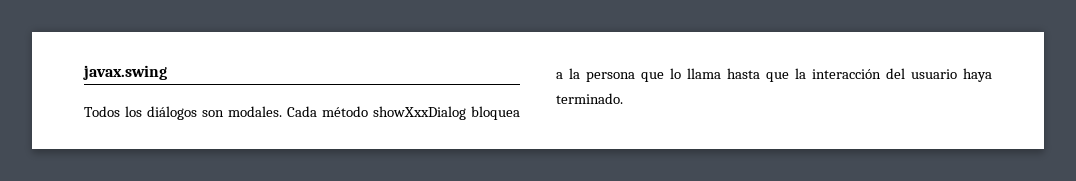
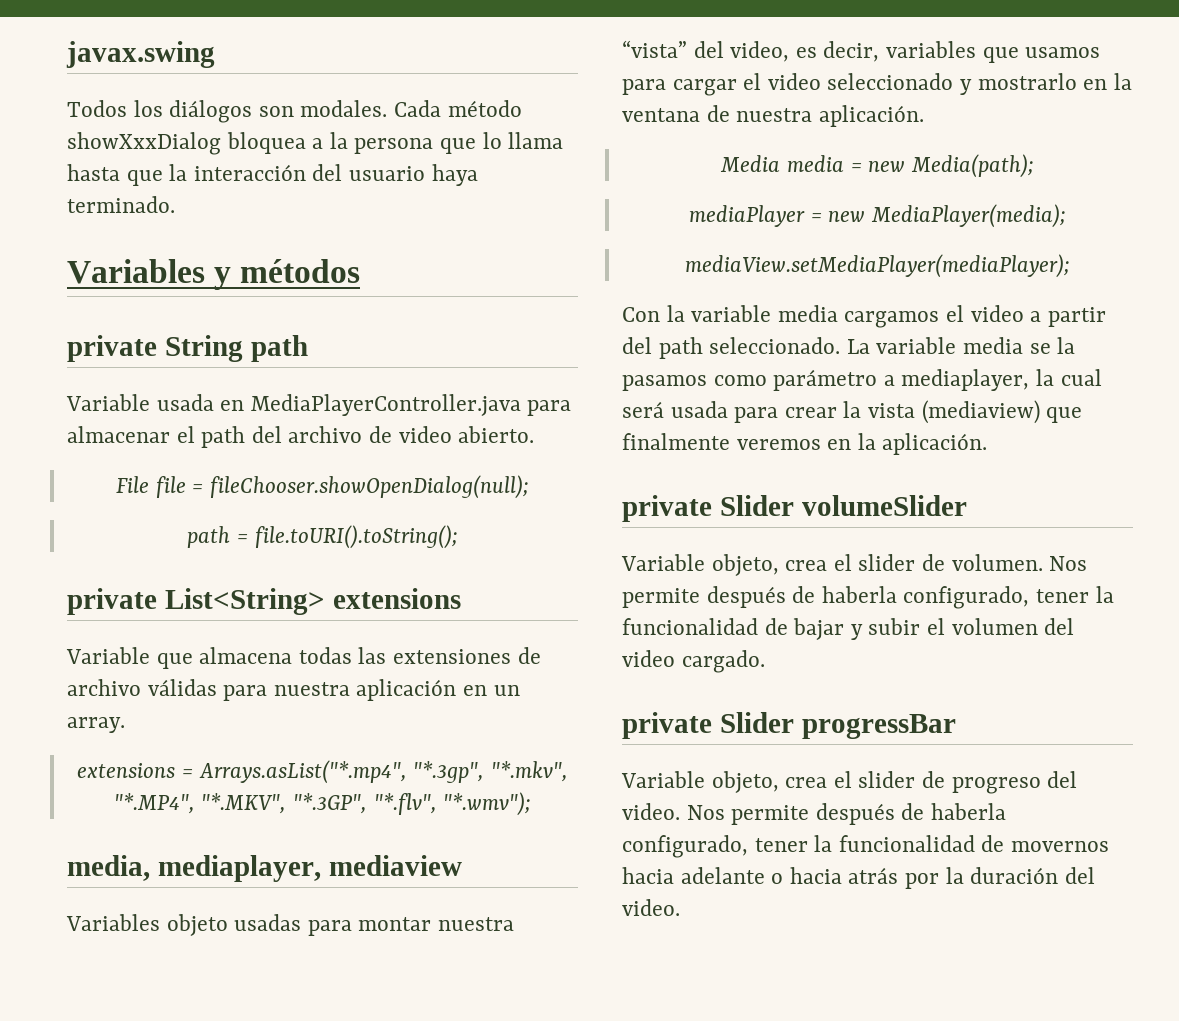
+ Variables y métodos
+ private String path
+ Variable usada en MediaPlayerController.java para almacenar el path del archivo de video abierto.
+ File file = fileChooser.showOpenDialog(null);
+ path = file.toURI().toString();
+ private List<String> extensions
+ Variable que almacena todas las extensiones de archivo válidas para nuestra aplicación en un array.
+ extensions = Arrays.asList("*.mp4", "*.3gp", "*.mkv", "*.MP4", "*.MKV", "*.3GP", "*.flv", "*.wmv");
+ media, mediaplayer, mediaview
+ Variables objeto usadas para montar nuestra “vista” del video, es decir, variables que usamos para cargar el video seleccionado y mostrarlo en la ventana de nuestra aplicación.
+ Media media = new Media(path);
+ mediaPlayer = new MediaPlayer(media);
+ mediaView.setMediaPlayer(mediaPlayer);
+ Con la variable media cargamos el video a partir del path seleccionado. La variable media se la pasamos como parámetro a mediaplayer, la cual será usada para crear la vista (mediaview) que finalmente veremos en la aplicación.
+ private Slider volumeSlider
+ Variable objeto, crea el slider de volumen. Nos permite después de haberla configurado, tener la funcionalidad de bajar y subir el volumen del video cargado.
+ private Slider progressBar
+ Variable objeto, crea el slider de progreso del video. Nos permite después de haberla configurado, tener la funcionalidad de movernos hacia adelante o hacia atrás por la duración del video.

